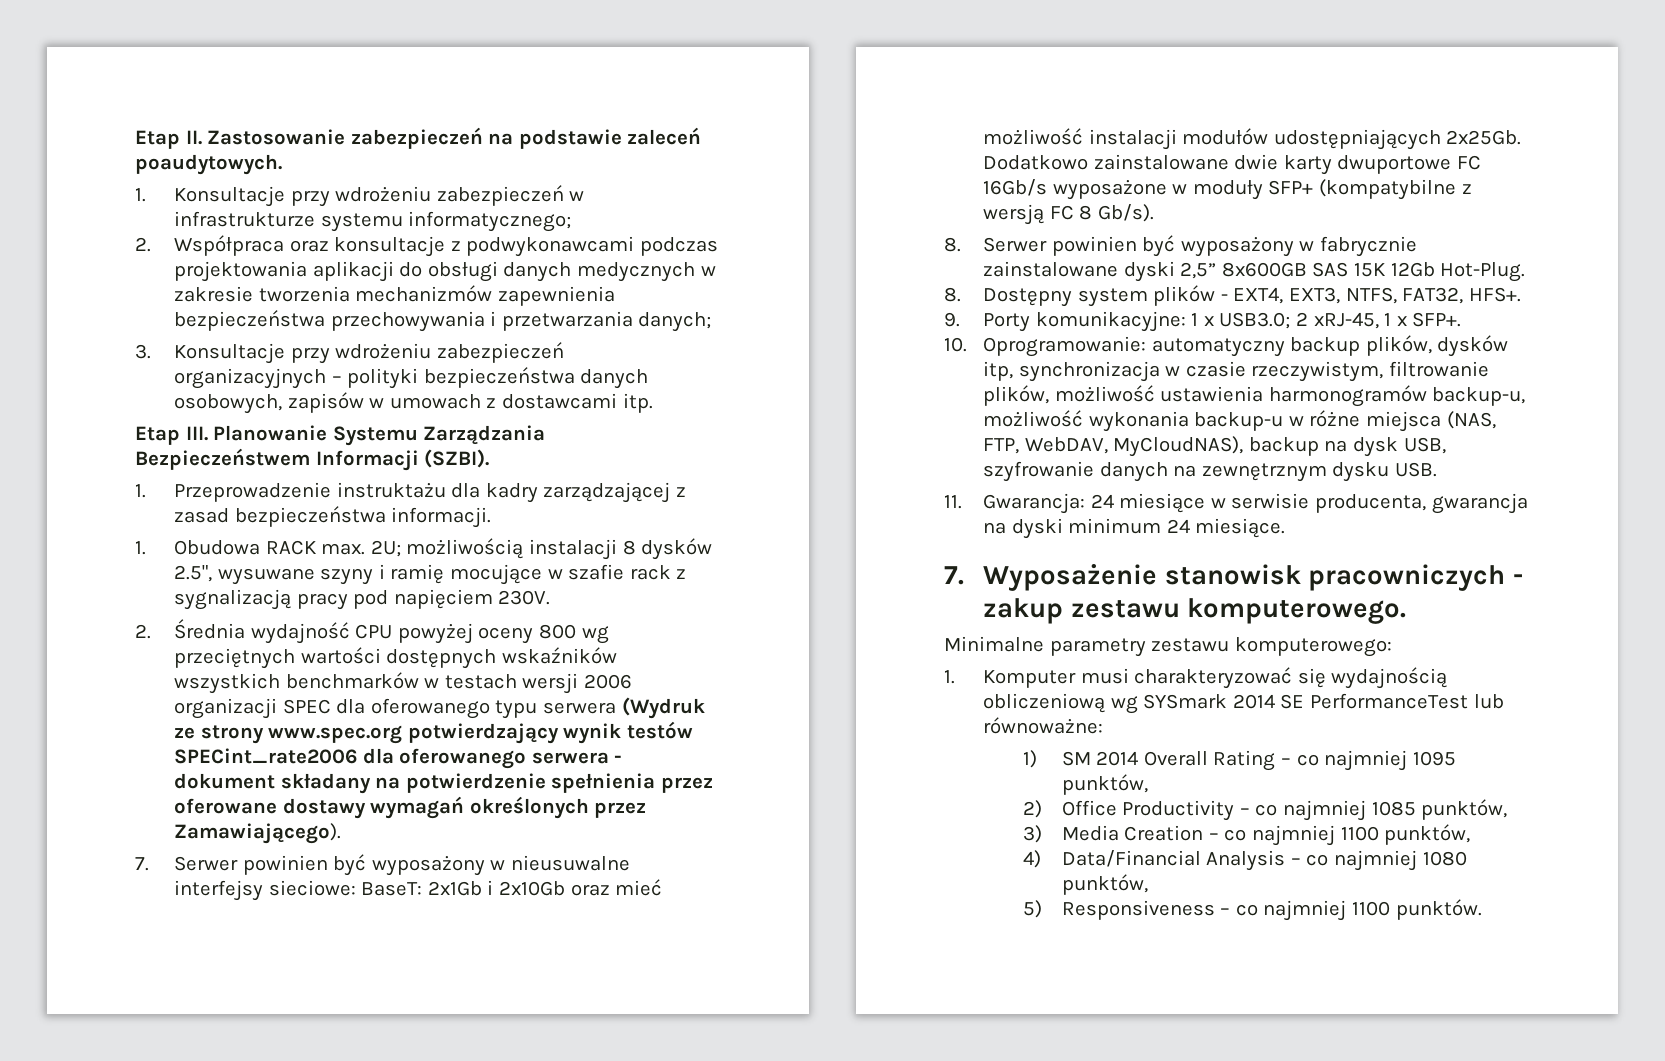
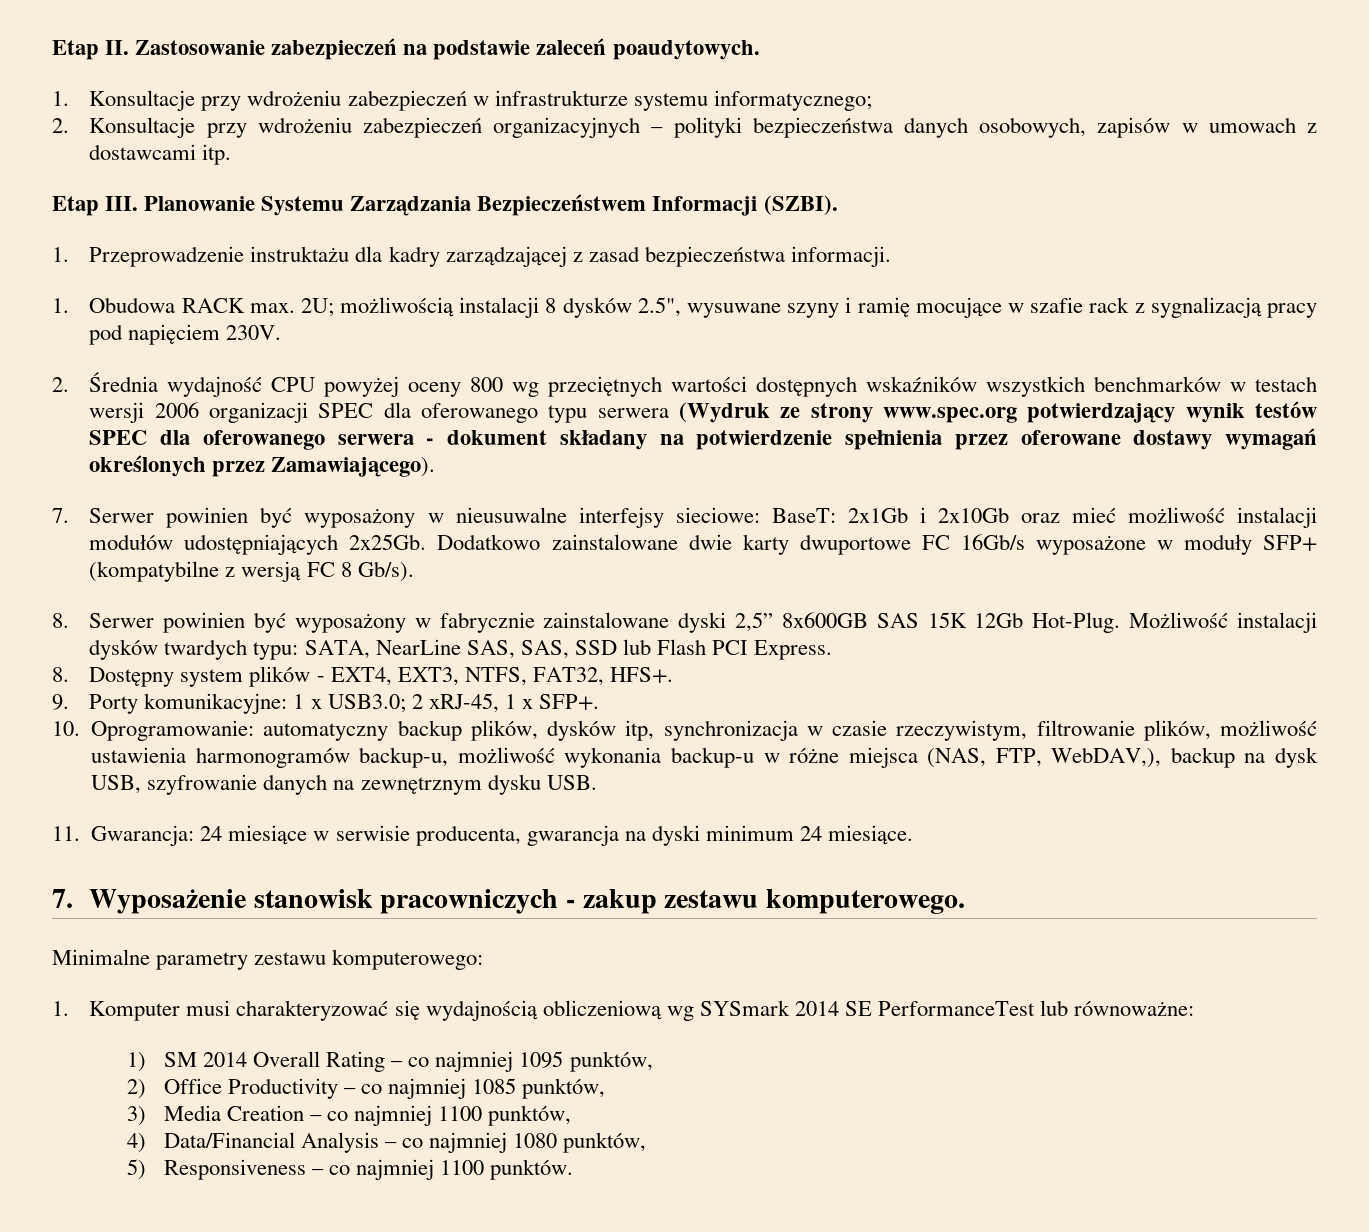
- 2. Współpraca oraz konsultacje z podwykonawcami podczas projektowania aplikacji do obsługi danych medycznych w zakresie tworzenia mechanizmów zapewnienia bezpieczeństwa przechowywania i przetwarzania danych;
- 3. Konsultacje przy wdrożeniu zabezpieczeń organizacyjnych – polityki bezpieczeństwa danych osobowych, zapisów w umowach z dostawcami itp.
+ 2. Konsultacje przy wdrożeniu zabezpieczeń organizacyjnych – polityki bezpieczeństwa danych osobowych, zapisów w umowach z dostawcami itp.
- 2. Średnia wydajność CPU powyżej oceny 800 wg przeciętnych wartości dostępnych wskaźników wszystkich benchmarków w testach wersji 2006 organizacji SPEC dla oferowanego typu serwera (Wydruk ze strony www.spec.org potwierdzający wynik testów SPECint_rate2006 dla oferowanego serwera - dokument składany na potwierdzenie spełnienia przez oferowane dostawy wymagań określonych przez Zamawiającego).
+ 2. Średnia wydajność CPU powyżej oceny 800 wg przeciętnych wartości dostępnych wskaźników wszystkich benchmarków w testach wersji 2006 organizacji SPEC dla oferowanego typu serwera (Wydruk ze strony www.spec.org potwierdzający wynik testów SPEC dla oferowanego serwera - dokument składany na potwierdzenie spełnienia przez oferowane dostawy wymagań określonych przez Zamawiającego).
+ Możliwość instalacji dysków twardych typu: SATA, NearLine SAS, SAS, SSD lub Flash PCI Express.
- 10. Oprogramowanie: automatyczny backup plików, dysków itp, synchronizacja w czasie rzeczywistym, filtrowanie plików, możliwość ustawienia harmonogramów backup-u, możliwość wykonania backup-u w różne miejsca (NAS, FTP, WebDAV, MyCloudNAS), backup na dysk USB, szyfrowanie danych na zewnętrznym dysku USB.
+ 10. Oprogramowanie: automatyczny backup plików, dysków itp, synchronizacja w czasie rzeczywistym, filtrowanie plików, możliwość ustawienia harmonogramów backup-u, możliwość wykonania backup-u w różne miejsca (NAS, FTP, WebDAV,), backup na dysk USB, szyfrowanie danych na zewnętrznym dysku USB.

